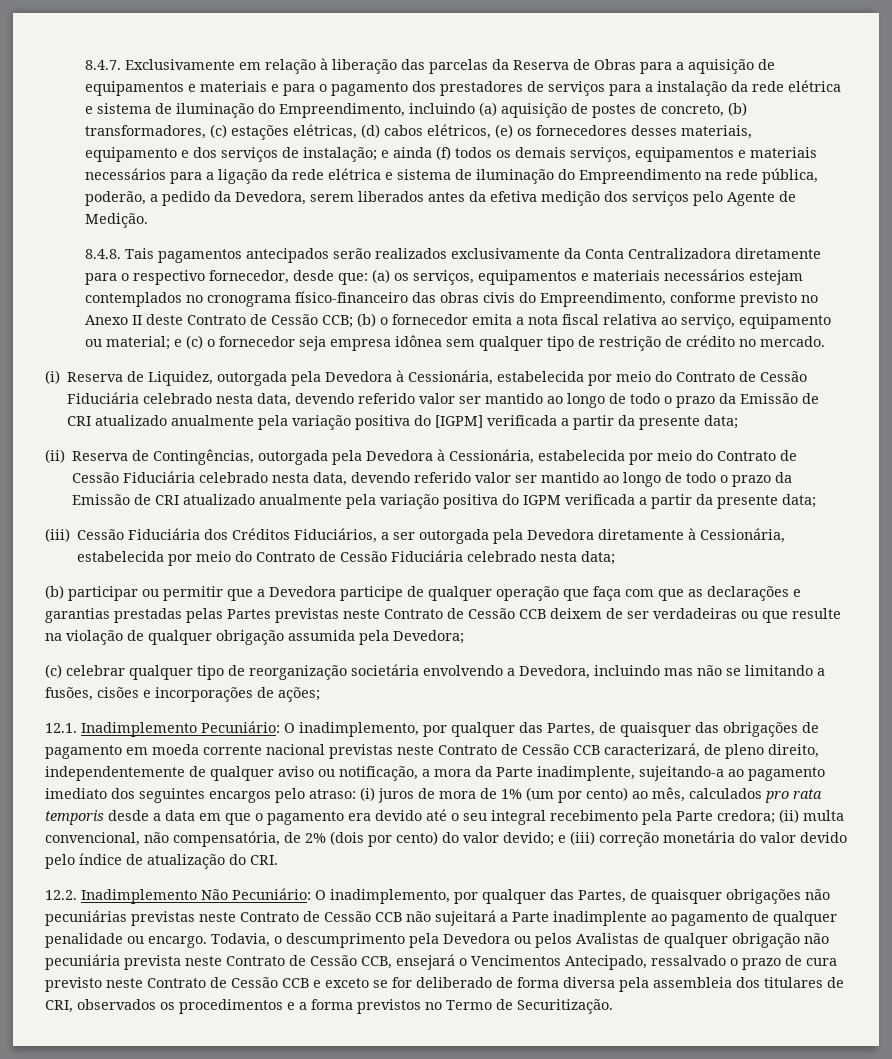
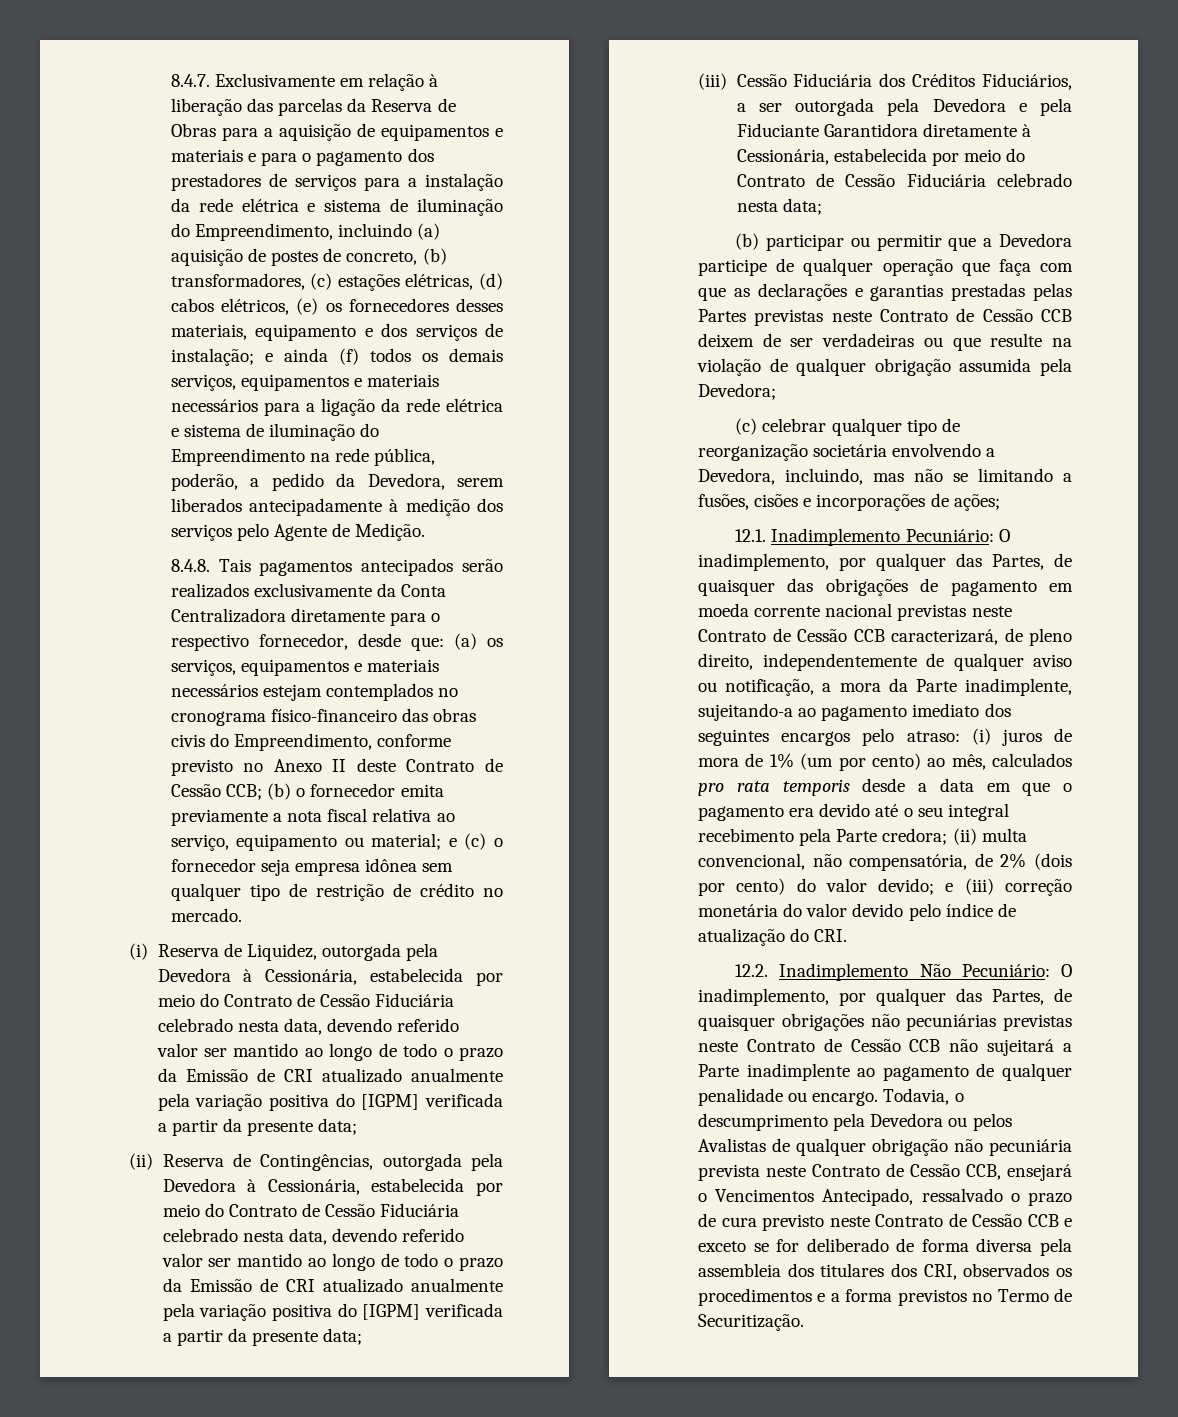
- e ainda (f) todos os demais serviços, equipamentos e materiais necessários para a ligação da rede elétrica e sistema de iluminação do Empreendimento na rede pública, poderão, a pedido da Devedora, serem liberados antes da efetiva medição dos serviços pelo Agente de Medição.
+ e ainda (f) todos os demais serviços, equipamentos e materiais necessários para a ligação da rede elétrica e sistema de iluminação do Empreendimento na rede pública, poderão, a pedido da Devedora, serem liberados antecipadamente à medição dos serviços pelo Agente de Medição.
- (b) o fornecedor emita a nota fiscal relativa ao serviço, equipamento ou material;
+ (b) o fornecedor emita previamente a nota fiscal relativa ao serviço, equipamento ou material;
- (ii) Reserva de Contingências, outorgada pela Devedora à Cessionária, estabelecida por meio do Contrato de Cessão Fiduciária celebrado nesta data, devendo referido valor ser mantido ao longo de todo o prazo da Emissão de CRI atualizado anualmente pela variação positiva do IGPM verificada a partir da presente data;
+ (ii) Reserva de Contingências, outorgada pela Devedora à Cessionária, estabelecida por meio do Contrato de Cessão Fiduciária celebrado nesta data, devendo referido valor ser mantido ao longo de todo o prazo da Emissão de CRI atualizado anualmente pela variação positiva do [IGPM] verificada a partir da presente data;
- (iii) Cessão Fiduciária dos Créditos Fiduciários, a ser outorgada pela Devedora diretamente à Cessionária, estabelecida por meio do Contrato de Cessão Fiduciária celebrado nesta data;
+ (iii) Cessão Fiduciária dos Créditos Fiduciários, a ser outorgada pela Devedora e pela Fiduciante Garantidora diretamente à Cessionária, estabelecida por meio do Contrato de Cessão Fiduciária celebrado nesta data;
- (c) celebrar qualquer tipo de reorganização societária envolvendo a Devedora, incluindo mas não se limitando a fusões, cisões e incorporações de ações;
+ (c) celebrar qualquer tipo de reorganização societária envolvendo a Devedora, incluindo, mas não se limitando a fusões, cisões e incorporações de ações;
- Todavia, o descumprimento pela Devedora ou pelos Avalistas de qualquer obrigação não pecuniária prevista neste Contrato de Cessão CCB, ensejará o Vencimentos Antecipado, ressalvado o prazo de cura previsto neste Contrato de Cessão CCB e exceto se for deliberado de forma diversa pela assembleia dos titulares de CRI, observados os procedimentos e a forma previstos no Termo de Securitização.
+ Todavia, o descumprimento pela Devedora ou pelos Avalistas de qualquer obrigação não pecuniária prevista neste Contrato de Cessão CCB, ensejará o Vencimentos Antecipado, ressalvado o prazo de cura previsto neste Contrato de Cessão CCB e exceto se for deliberado de forma diversa pela assembleia dos titulares dos CRI, observados os procedimentos e a forma previstos no Termo de Securitização.

